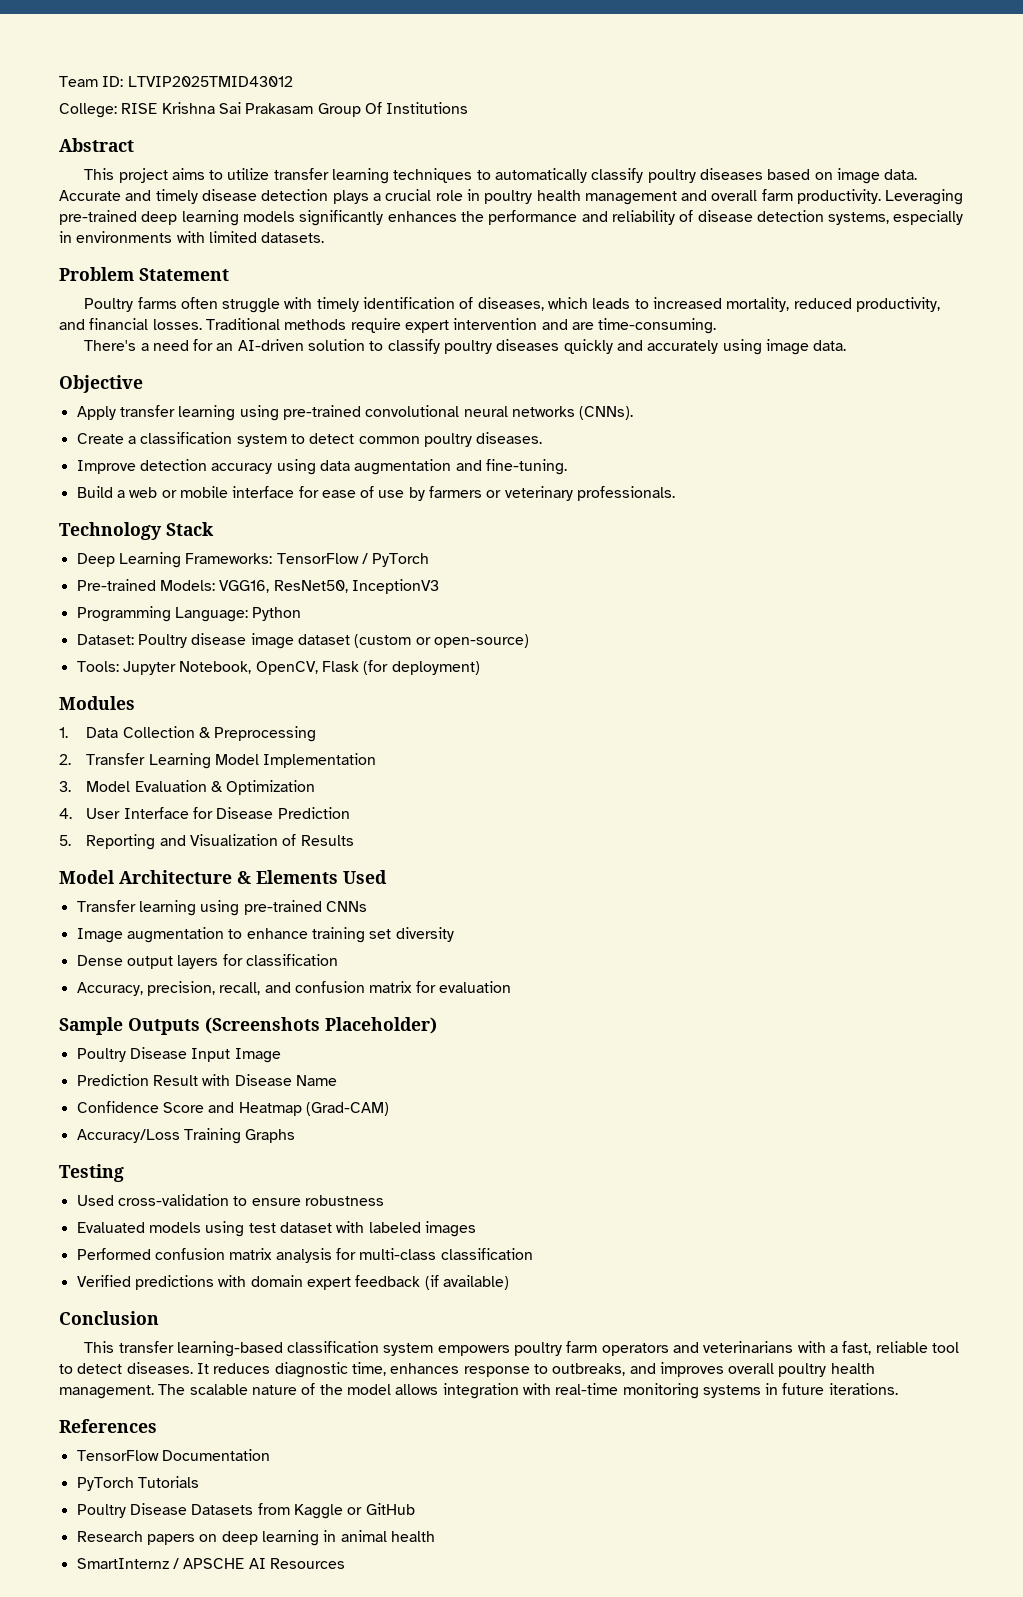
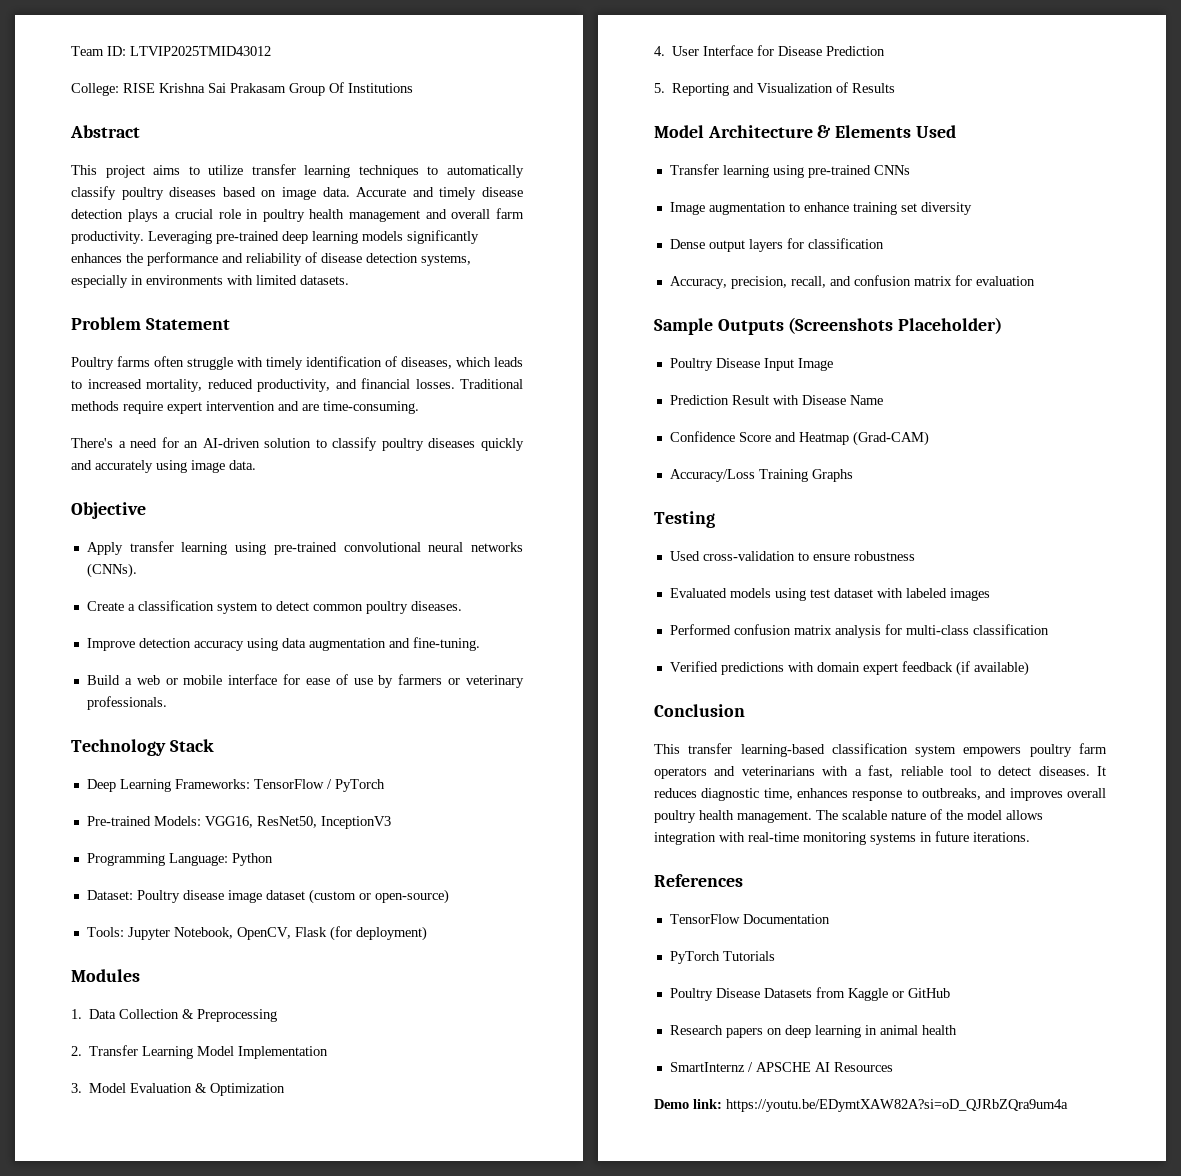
+ Demo link: https://youtu.be/EDymtXAW82A?si=oD_QJRbZQra9um4a

